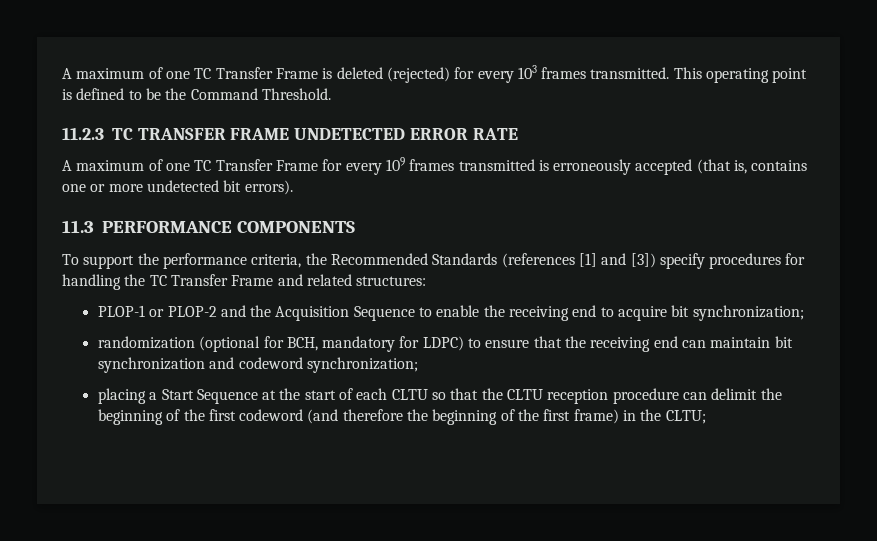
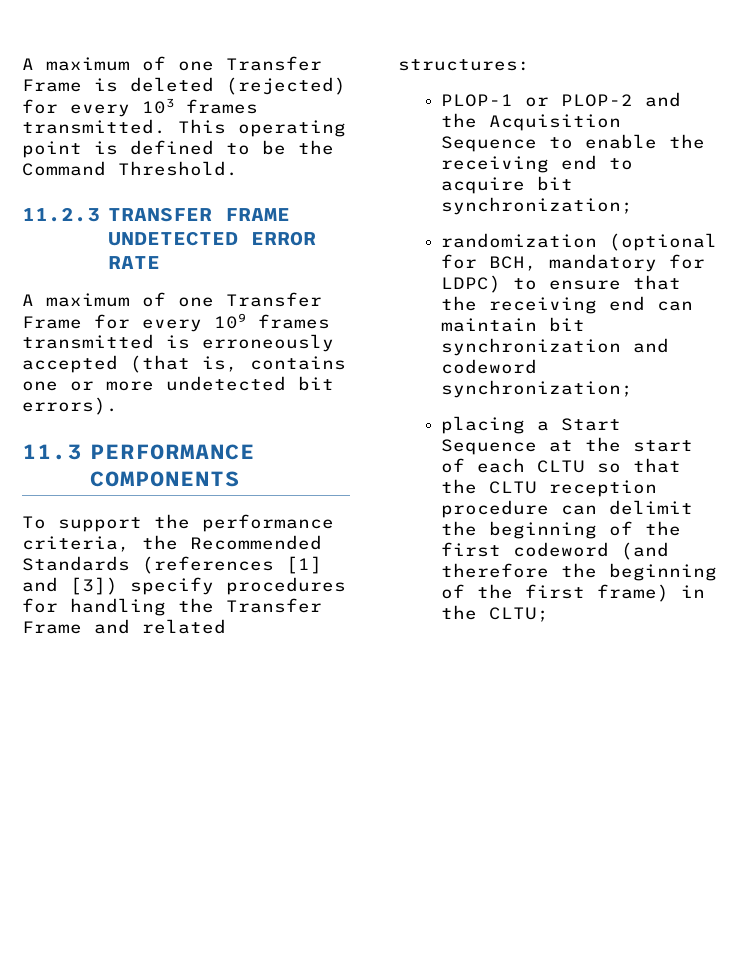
- A maximum of one TC Transfer Frame is deleted (rejected) for every 103 frames transmitted.
+ A maximum of one Transfer Frame is deleted (rejected) for every 103 frames transmitted.
- 11.2.3 TC TRANSFER FRAME UNDETECTED ERROR RATE
+ 11.2.3 TRANSFER FRAME UNDETECTED ERROR RATE
- A maximum of one TC Transfer Frame for every 109 frames transmitted is erroneously accepted (that is, contains one or more undetected bit errors).
+ A maximum of one Transfer Frame for every 109 frames transmitted is erroneously accepted (that is, contains one or more undetected bit errors).
- To support the performance criteria, the Recommended Standards (references [1] and [3]) specify procedures for handling the TC Transfer Frame and related structures:
+ To support the performance criteria, the Recommended Standards (references [1] and [3]) specify procedures for handling the Transfer Frame and related structures:

